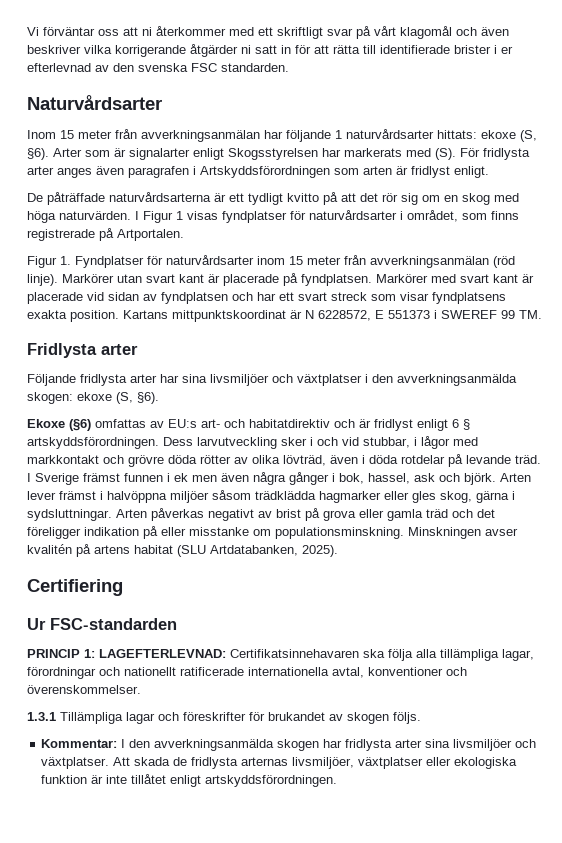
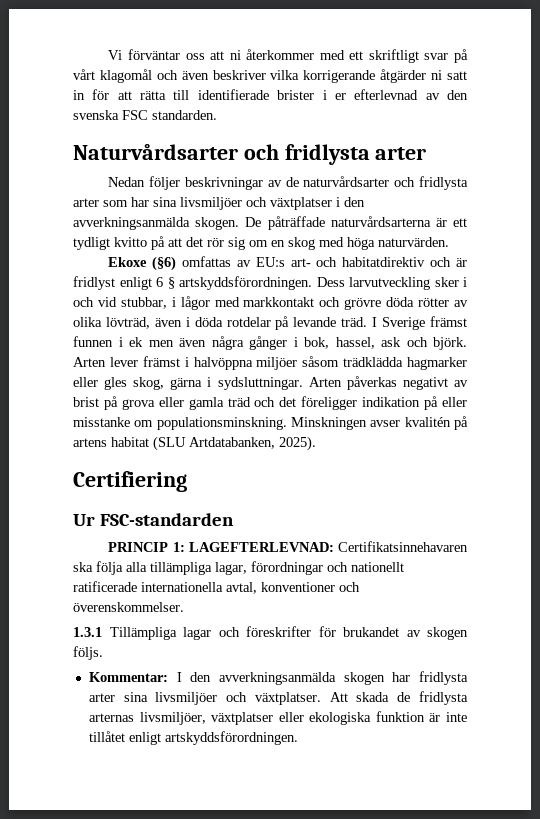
- Naturvårdsarter
- Inom 15 meter från avverkningsanmälan har följande 1 naturvårdsarter hittats: ekoxe (S, §6). Arter som är signalarter enligt Skogsstyrelsen har markerats med (S). För fridlysta arter anges även paragrafen i Artskyddsförordningen som arten är fridlyst enligt.
- De påträffade naturvårdsarterna är ett tydligt kvitto på att det rör sig om en skog med höga naturvärden. I Figur 1 visas fyndplatser för naturvårdsarter i området, som finns registrerade på Artportalen.
- Figur 1. Fyndplatser för naturvårdsarter inom 15 meter från avverkningsanmälan (röd linje). Markörer utan svart kant är placerade på fyndplatsen. Markörer med svart kant är placerade vid sidan av fyndplatsen och har ett svart streck som visar fyndplatsens exakta position. Kartans mittpunktskoordinat är N 6228572, E 551373 i SWEREF 99 TM.
- Fridlysta arter
- Följande fridlysta arter har sina livsmiljöer och växtplatser i den avverkningsanmälda skogen: ekoxe (S, §6).
+ Naturvårdsarter och fridlysta arter
+ Nedan följer beskrivningar av de naturvårdsarter och fridlysta arter som har sina livsmiljöer och växtplatser i den avverkningsanmälda skogen. De påträffade naturvårdsarterna är ett tydligt kvitto på att det rör sig om en skog med höga naturvärden.

